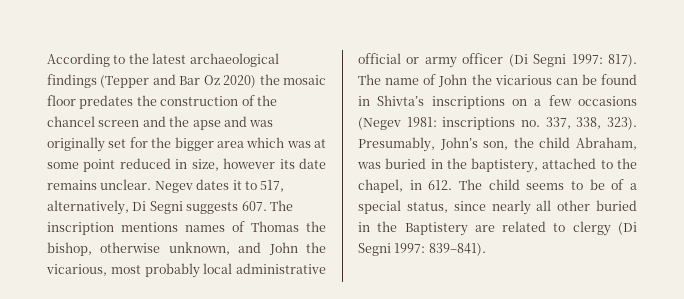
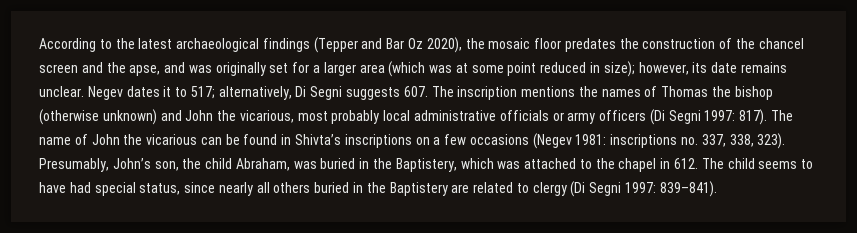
- According to the latest archaeological findings (Tepper and Bar Oz 2020) the mosaic floor predates the construction of the chancel screen and the apse and was originally set for the bigger area which was at some point reduced in size, however its date remains unclear.
+ According to the latest archaeological findings (Tepper and Bar Oz 2020), the mosaic floor predates the construction of the chancel screen and the apse, and was originally set for a larger area (which was at some point reduced in size); however, its date remains unclear.
- Negev dates it to 517, alternatively, Di Segni suggests 607. The inscription mentions names of Thomas the bishop, otherwise unknown, and John the vicarious, most probably local administrative official or army officer (Di Segni 1997: 817).
+ Negev dates it to 517; alternatively, Di Segni suggests 607. The inscription mentions the names of Thomas the bishop (otherwise unknown) and John the vicarious, most probably local administrative officials or army officers (Di Segni 1997: 817).
- Presumably, John’s son, the child Abraham, was buried in the baptistery, attached to the chapel, in 612. The child seems to be of a special status, since nearly all other buried in the Baptistery are related to clergy (Di Segni 1997: 839–841).
+ Presumably, John’s son, the child Abraham, was buried in the Baptistery, which was attached to the chapel in 612. The child seems to have had special status, since nearly all others buried in the Baptistery are related to clergy (Di Segni 1997: 839–841).

